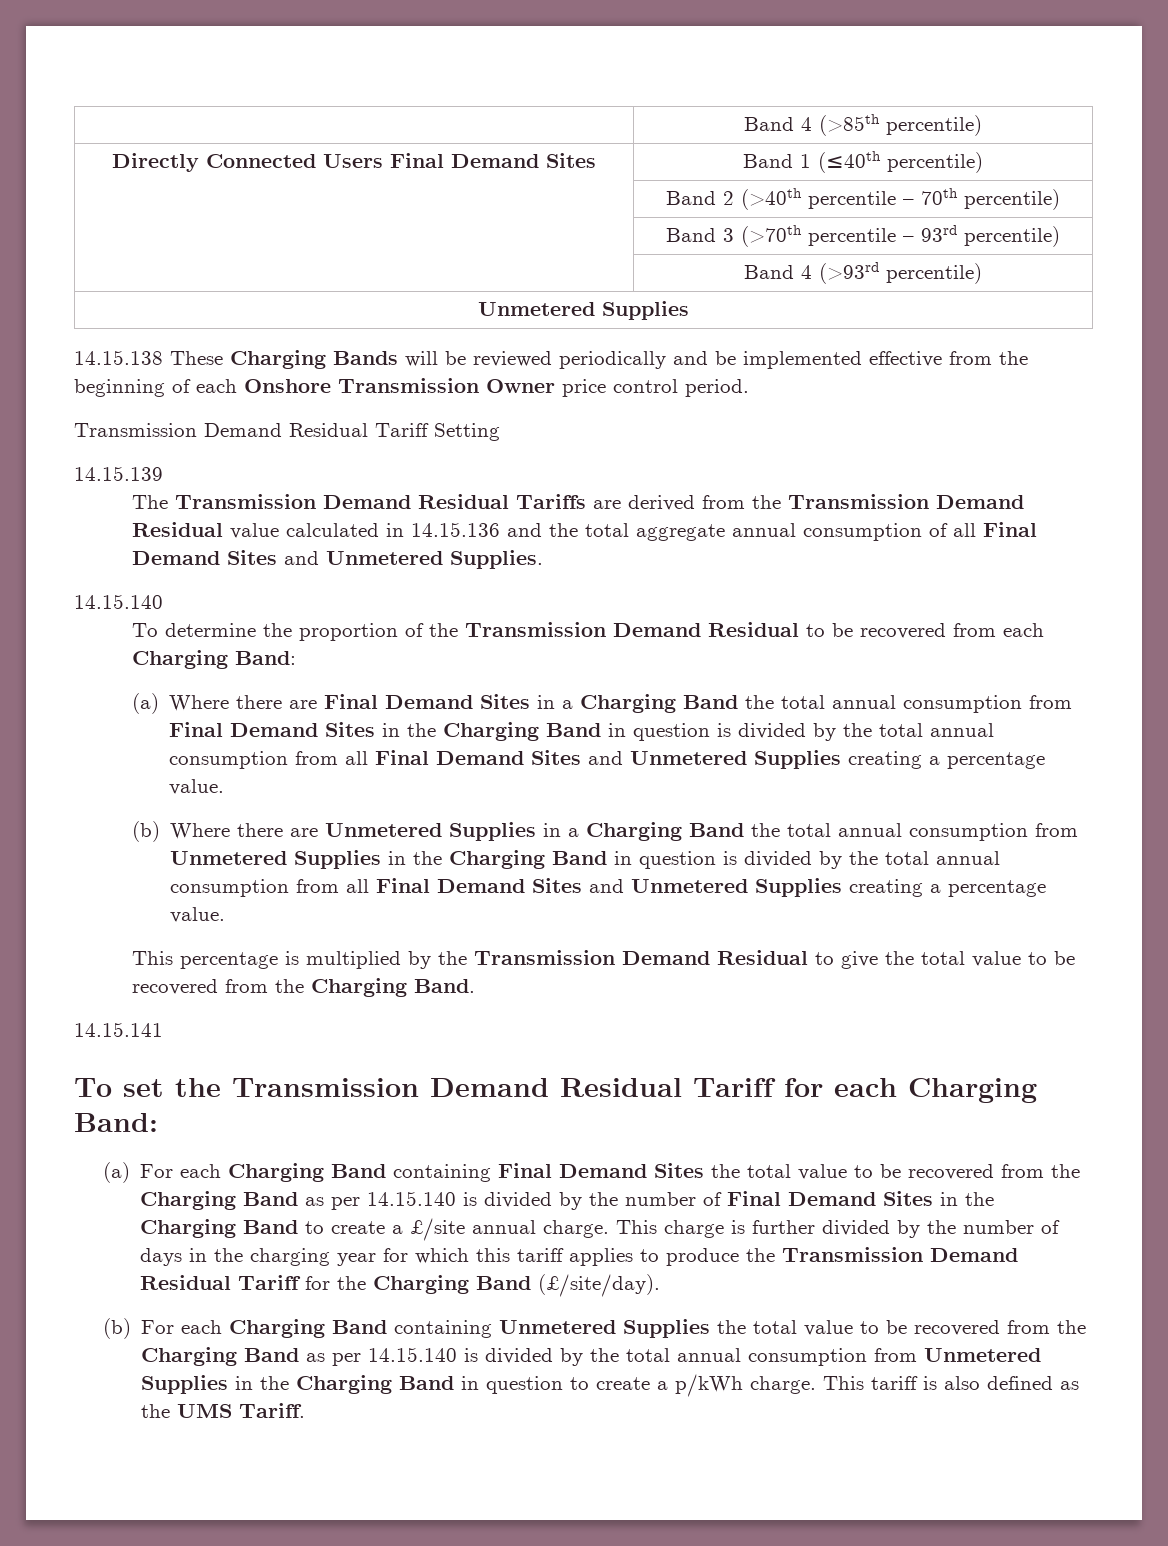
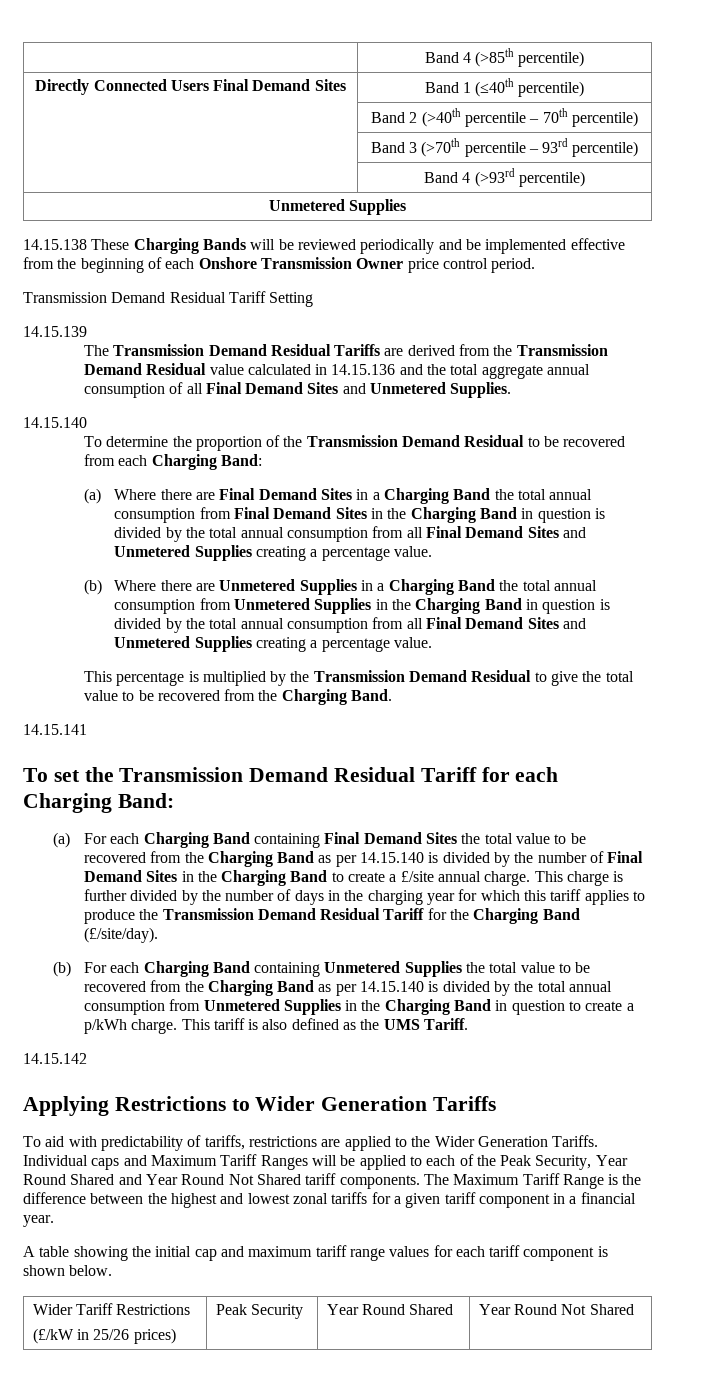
+ 14.15.142
+ Applying Restrictions to Wider Generation Tariffs
+ To aid with predictability of tariffs, restrictions are applied to the Wider Generation Tariffs. Individual caps and Maximum Tariff Ranges will be applied to each of the Peak Security, Year Round Shared and Year Round Not Shared tariff components. The Maximum Tariff Range is the difference between the highest and lowest zonal tariffs for a given tariff component in a financial year.
+ A table showing the initial cap and maximum tariff range values for each tariff component is shown below.
+ Wider Tariff Restrictions
+ (£/kW in 25/26 prices) | Peak Security | Year Round Shared | Year Round Not Shared

